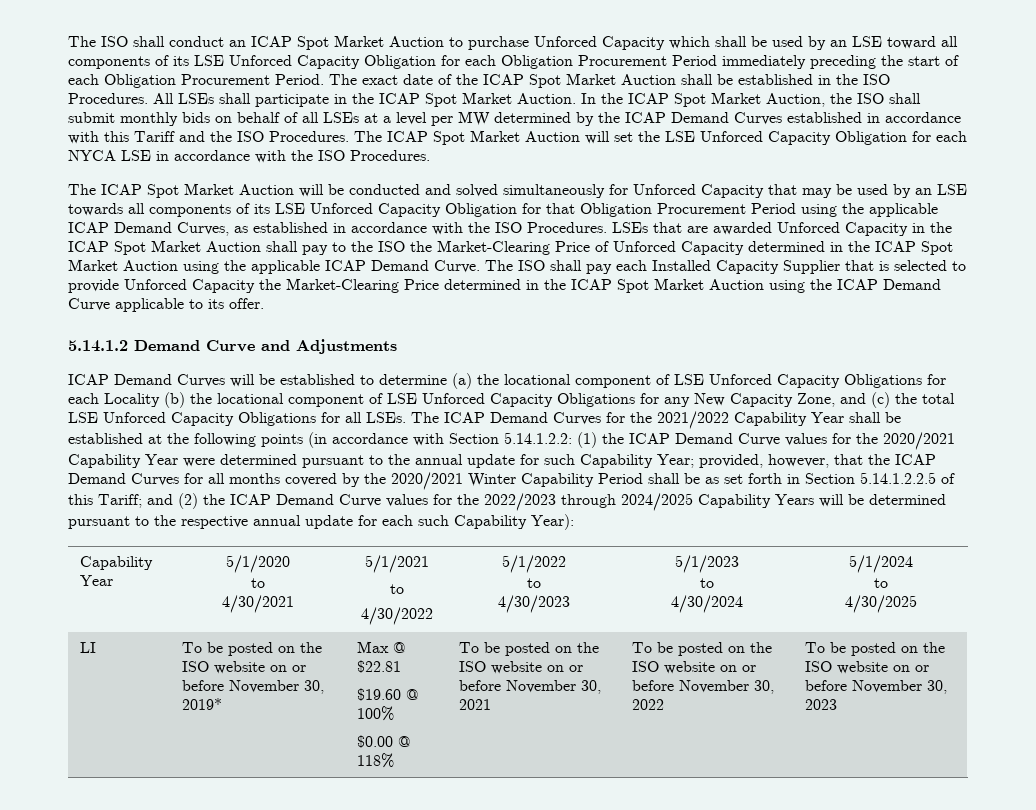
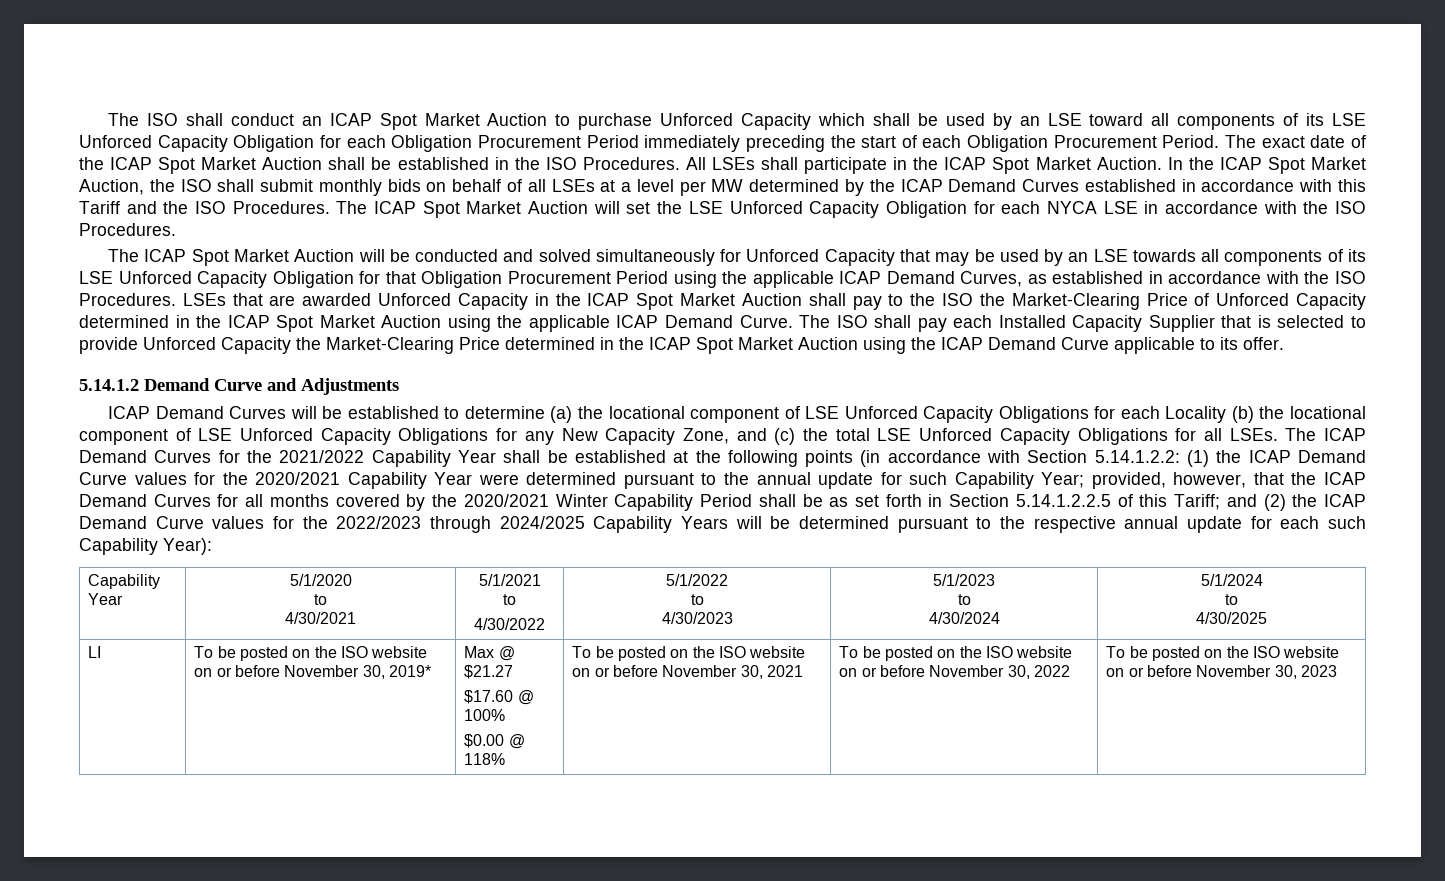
- Max @ $22.81
- $19.60 @ 100%
+ Max @ $21.27
+ $17.60 @ 100%

